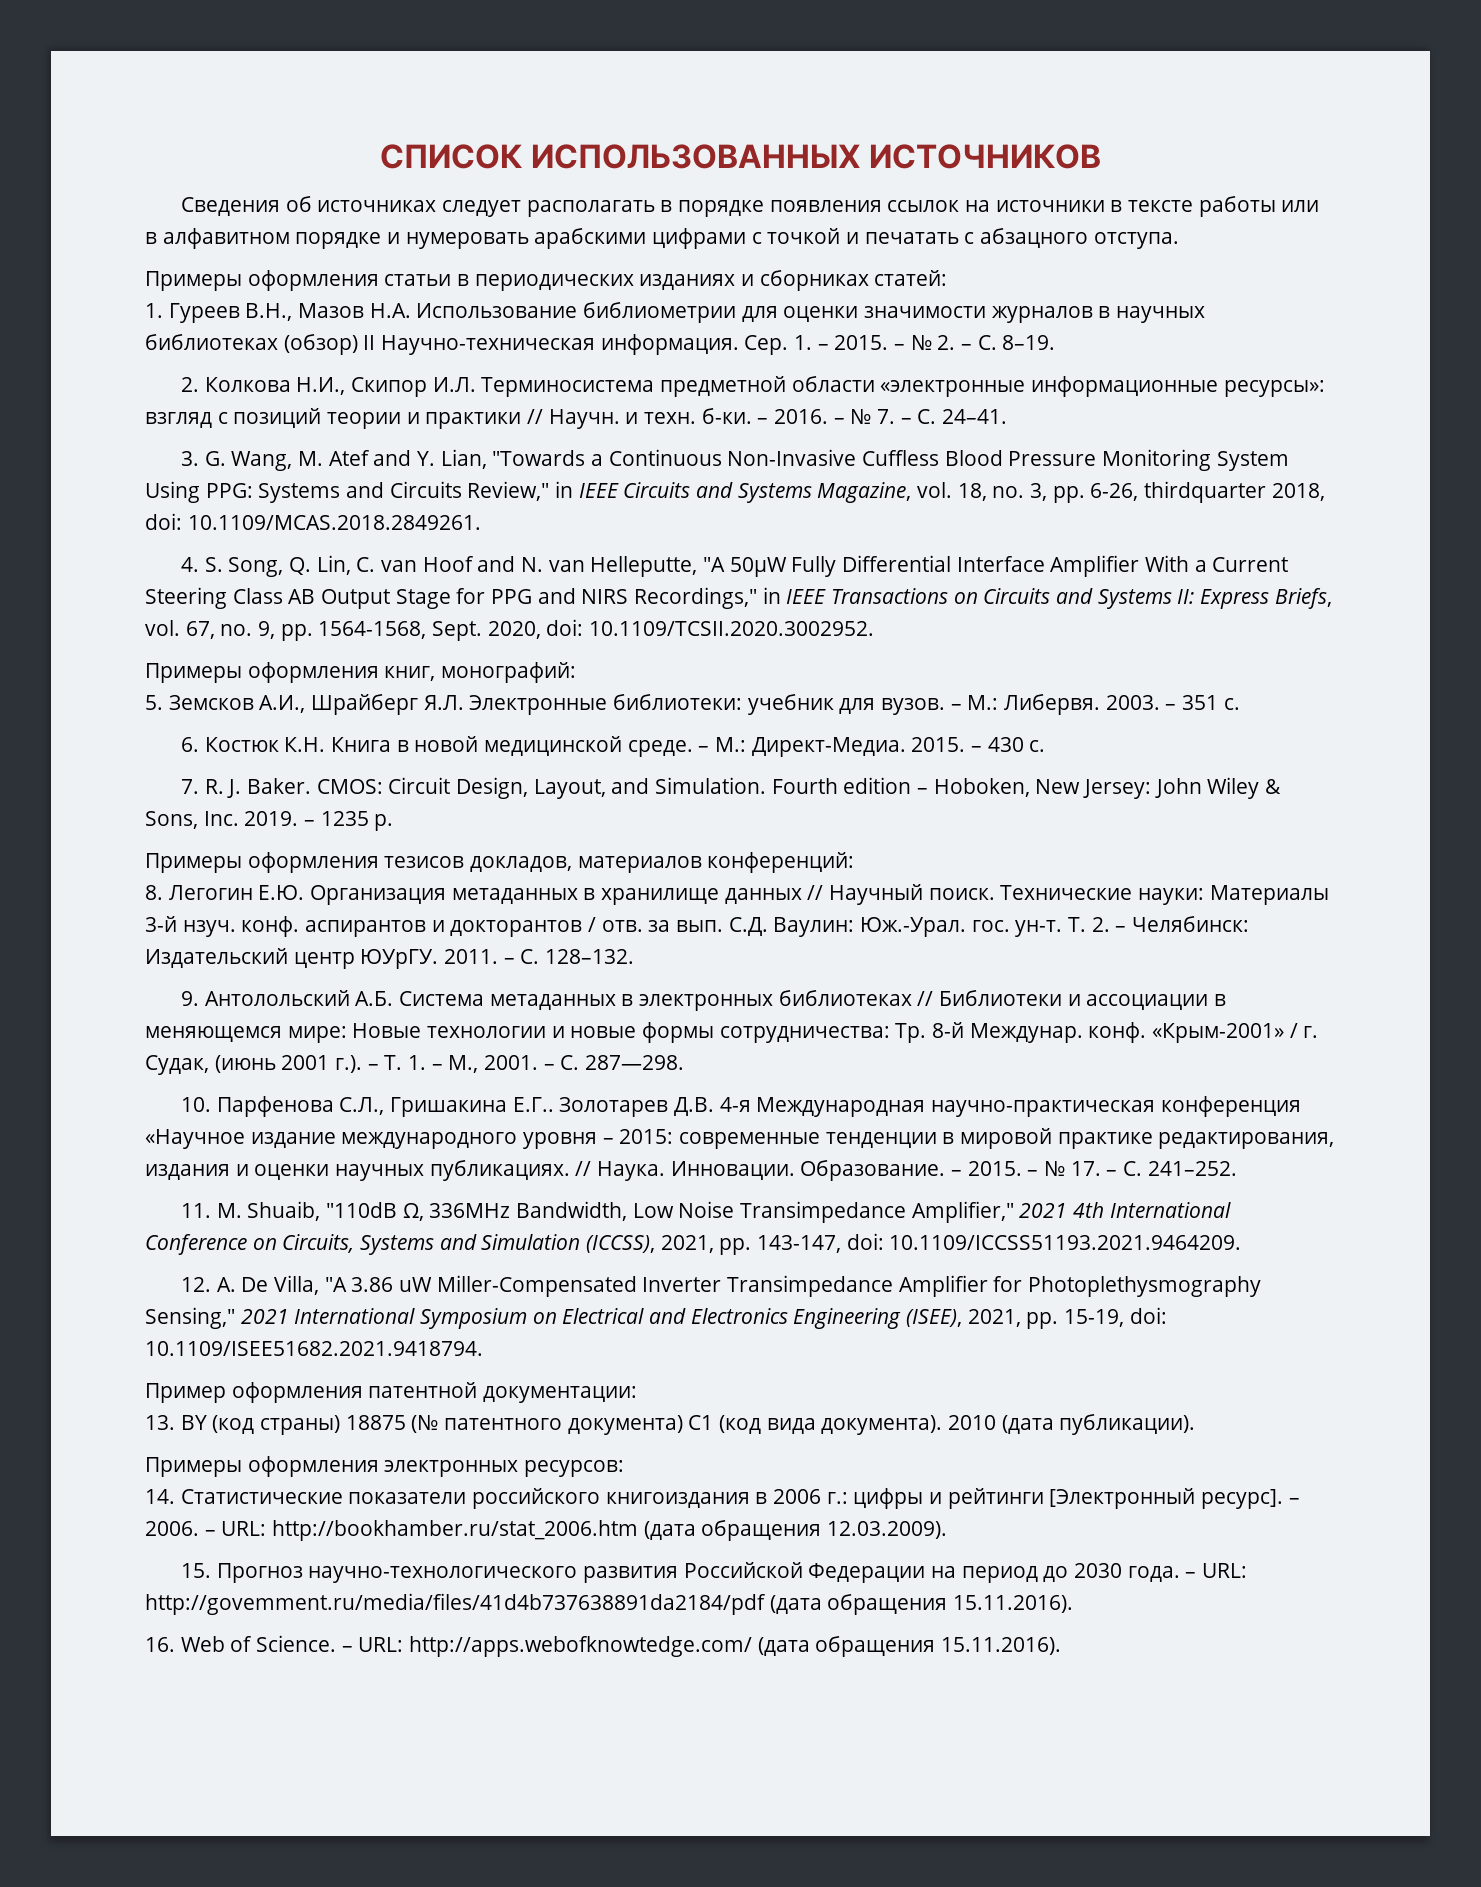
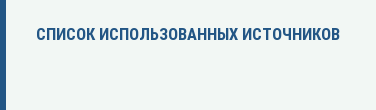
- Сведения об источниках следует располагать в порядке появления ссылок на источники в тексте работы или в алфавитном порядке и нумеровать арабскими цифрами с точкой и печатать с абзацного отступа.
- Примеры оформления статьи в периодических изданиях и сборниках статей:
- 1. Гуреев В.Н., Мазов Н.А. Использование библиометрии для оценки значимости журналов в научных библиотеках (обзор) II Научно-техническая информация. Сер. 1. – 2015. – № 2. – С. 8–19.
- 2. Колкова Н.И., Скипор И.Л. Терминосистема предметной области «электронные информационные ресурсы»: взгляд с позиций теории и практики // Научн. и техн. б-ки. – 2016. – № 7. – С. 24–41.
- 3. G. Wang, M. Atef and Y. Lian, "Towards a Continuous Non-Invasive Cuffless Blood Pressure Monitoring System Using PPG: Systems and Circuits Review," in IEEE Circuits and Systems Magazine, vol. 18, no. 3, pp. 6-26, thirdquarter 2018, doi: 10.1109/MCAS.2018.2849261.
- 4. S. Song, Q. Lin, C. van Hoof and N. van Helleputte, "A 50μW Fully Differential Interface Amplifier With a Current Steering Class AB Output Stage for PPG and NIRS Recordings," in IEEE Transactions on Circuits and Systems II: Express Briefs, vol. 67, no. 9, pp. 1564-1568, Sept. 2020, doi: 10.1109/TCSII.2020.3002952.
- Примеры оформления книг, монографий:
- 5. Земсков А.И., Шрайберг Я.Л. Электронные библиотеки: учебник для вузов. – М.: Либервя. 2003. – 351 с.
- 6. Костюк К.Н. Книга в новой медицинской среде. – М.: Директ-Медиа. 2015. – 430 с.
- 7. R. J. Baker. CMOS: Circuit Design, Layout, and Simulation. Fourth edition – Hoboken, New Jersey: John Wiley & Sons, Inc. 2019. – 1235 p.
- Примеры оформления тезисов докладов, материалов конференций:
- 8. Легогин Е.Ю. Организация метаданных в хранилище данных // Научный поиск. Технические науки: Материалы 3-й нзуч. конф. аспирантов и докторантов / отв. за вып. С.Д. Ваулин: Юж.-Урал. гос. ун-т. Т. 2. – Челябинск: Издательский центр ЮУрГУ. 2011. – С. 128–132.
- 9. Антолольский А.Б. Система метаданных в электронных библиотеках // Библиотеки и ассоциации в меняющемся мире: Новые технологии и новые формы сотрудничества: Тр. 8-й Междунар. конф. «Крым-2001» / г. Судак, (июнь 2001 г.). – Т. 1. – М., 2001. – С. 287—298.
- 10. Парфенова С.Л., Гришакина Е.Г.. Золотарев Д.В. 4-я Международная научно-практическая конференция «Научное издание международного уровня – 2015: современные тенденции в мировой практике редактирования, издания и оценки научных публикациях. // Наука. Инновации. Образование. – 2015. – № 17. – С. 241–252.
- 11. M. Shuaib, "110dB Ω, 336MHz Bandwidth, Low Noise Transimpedance Amplifier," 2021 4th International Conference on Circuits, Systems and Simulation (ICCSS), 2021, pp. 143-147, doi: 10.1109/ICCSS51193.2021.9464209.
- 12. A. De Villa, "A 3.86 uW Miller-Compensated Inverter Transimpedance Amplifier for Photoplethysmography Sensing," 2021 International Symposium on Electrical and Electronics Engineering (ISEE), 2021, pp. 15-19, doi: 10.1109/ISEE51682.2021.9418794.
- Пример оформления патентной документации:
- 13. BY (код страны) 18875 (№ патентного документа) С1 (код вида документа). 2010 (дата публикации).
- Примеры оформления электронных ресурсов:
- 14. Статистические показатели российского книгоиздания в 2006 г.: цифры и рейтинги [Электронный ресурс]. – 2006. – URL: http://bookhamber.ru/stat_2006.htm (дата обращения 12.03.2009).
- 15. Прогноз научно-технологического развития Российской Федерации на период до 2030 года. – URL: http://govemment.ru/media/files/41d4b737638891da2184/pdf (дата обращения 15.11.2016).
- 16. Web of Science. – URL: http://apps.webofknowtedge.com/ (дата обращения 15.11.2016).

